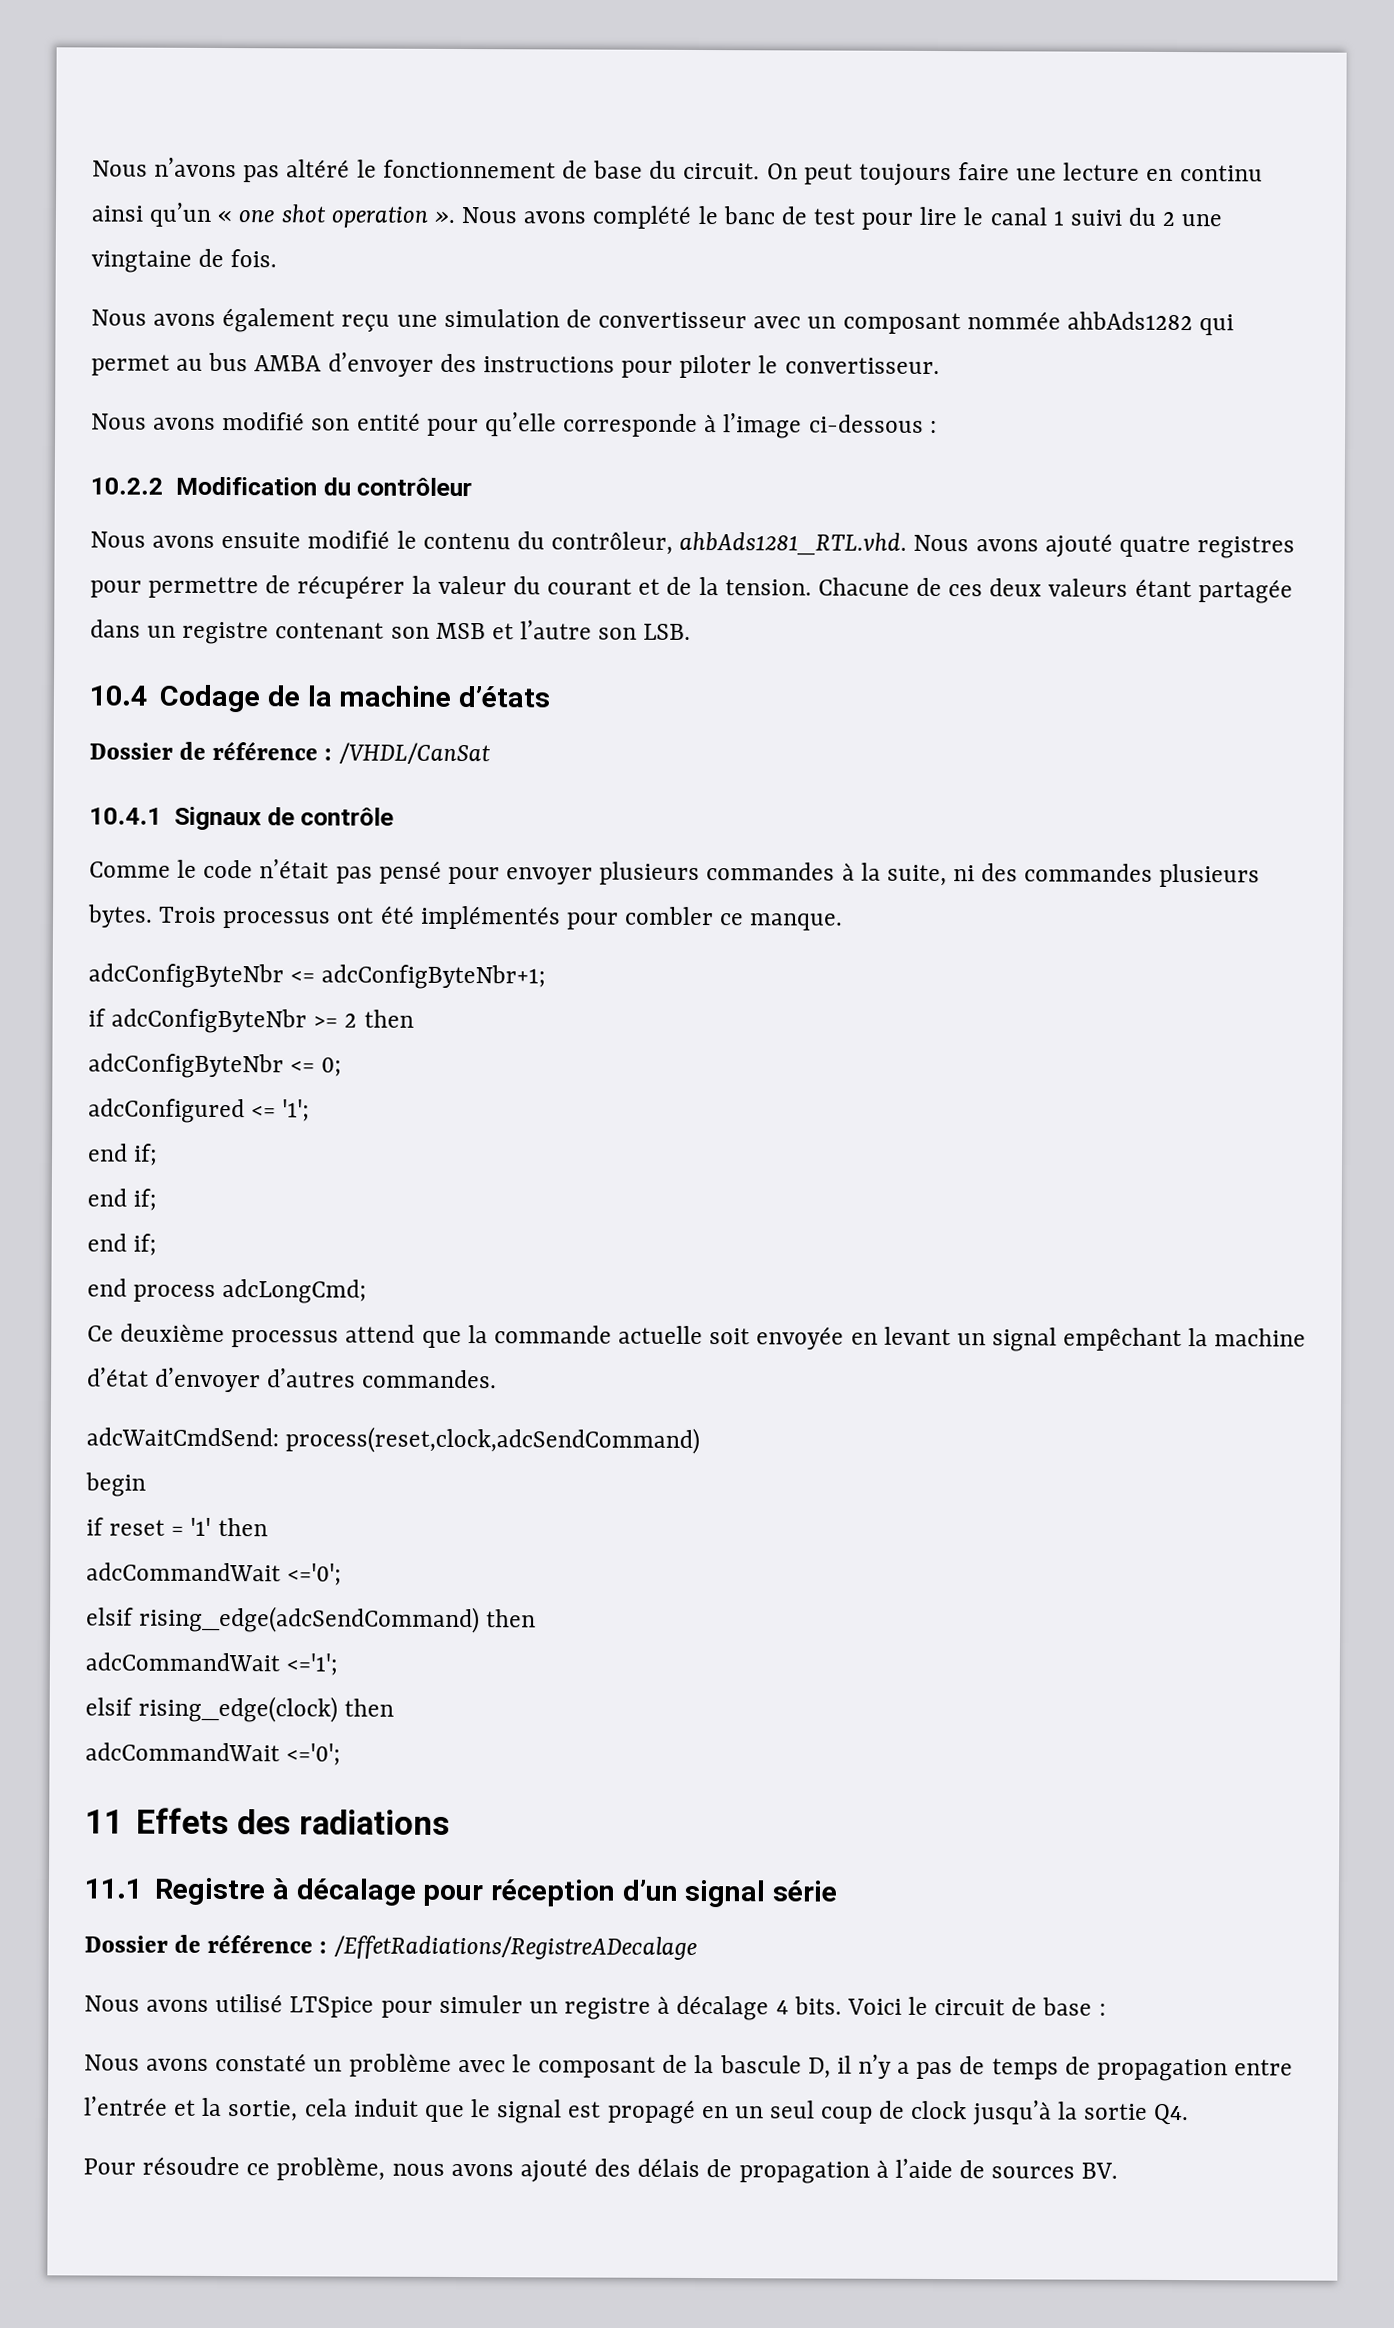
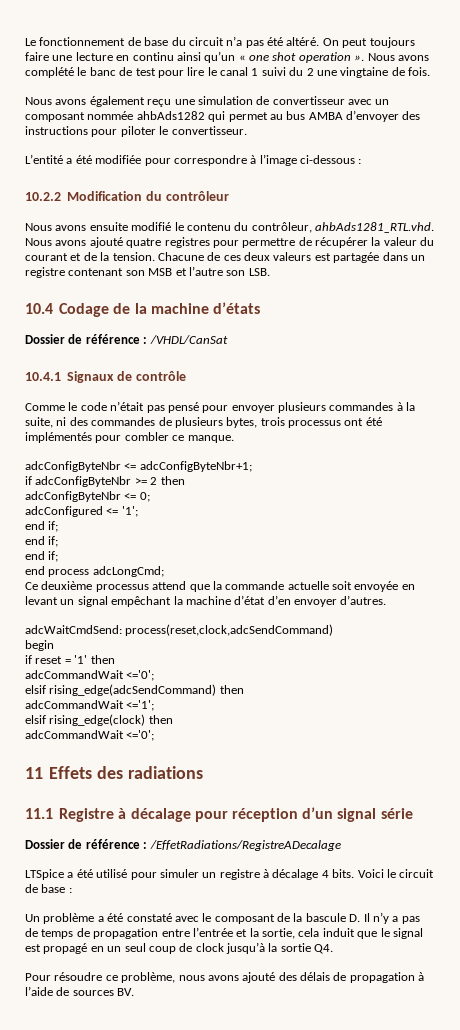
- Nous n’avons pas altéré le fonctionnement de base du circuit.
+ Le fonctionnement de base du circuit n’a pas été altéré.
- Nous avons modifié son entité pour qu’elle corresponde à l’image ci-dessous :
+ L’entité a été modifiée pour correspondre à l’image ci-dessous :
- Chacune de ces deux valeurs étant partagée dans un registre contenant son MSB et l’autre son LSB.
+ Chacune de ces deux valeurs est partagée dans un registre contenant son MSB et l’autre son LSB.
- Comme le code n’était pas pensé pour envoyer plusieurs commandes à la suite, ni des commandes plusieurs bytes. Trois processus ont été implémentés pour combler ce manque.
+ Comme le code n’était pas pensé pour envoyer plusieurs commandes à la suite, ni des commandes de plusieurs bytes, trois processus ont été implémentés pour combler ce manque.
- Ce deuxième processus attend que la commande actuelle soit envoyée en levant un signal empêchant la machine d’état d’envoyer d’autres commandes.
+ Ce deuxième processus attend que la commande actuelle soit envoyée en levant un signal empêchant la machine d’état d’en envoyer d’autres.
- Nous avons utilisé LTSpice pour simuler un registre à décalage 4 bits.
+ LTSpice a été utilisé pour simuler un registre à décalage 4 bits.
- Nous avons constaté un problème avec le composant de la bascule D, il n’y a pas de temps de propagation entre l’entrée et la sortie, cela induit que le signal est propagé en un seul coup de clock jusqu’à la sortie Q4.
+ Un problème a été constaté avec le composant de la bascule D. Il n’y a pas de temps de propagation entre l’entrée et la sortie, cela induit que le signal est propagé en un seul coup de clock jusqu’à la sortie Q4.

